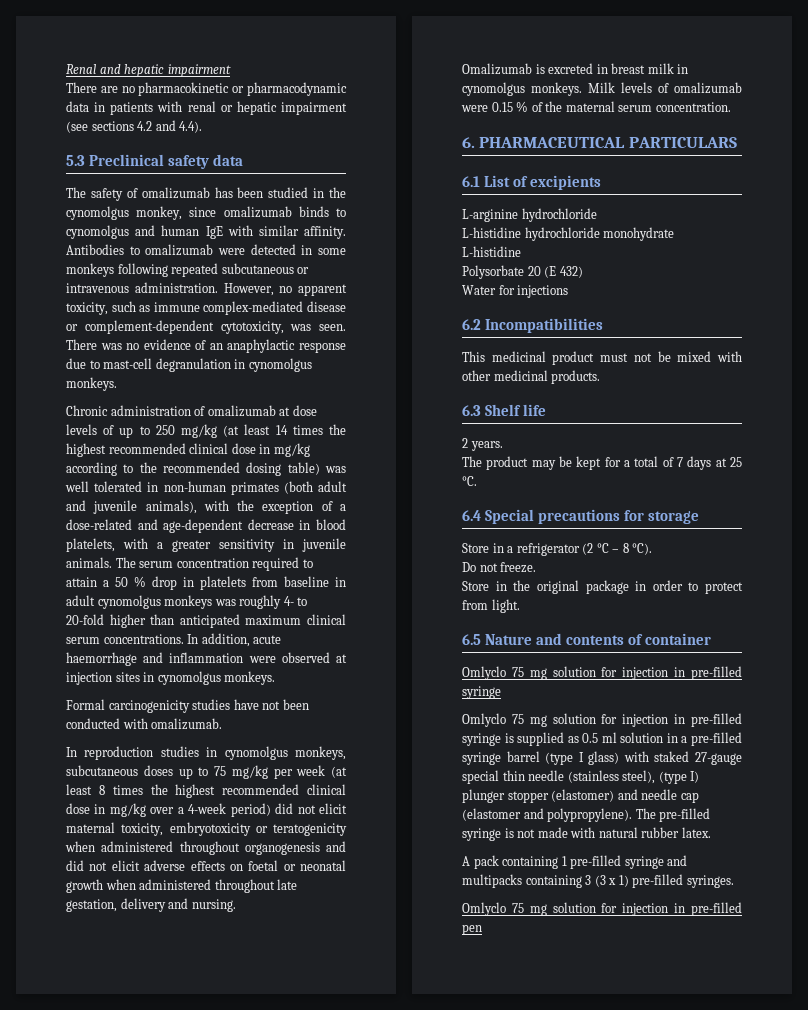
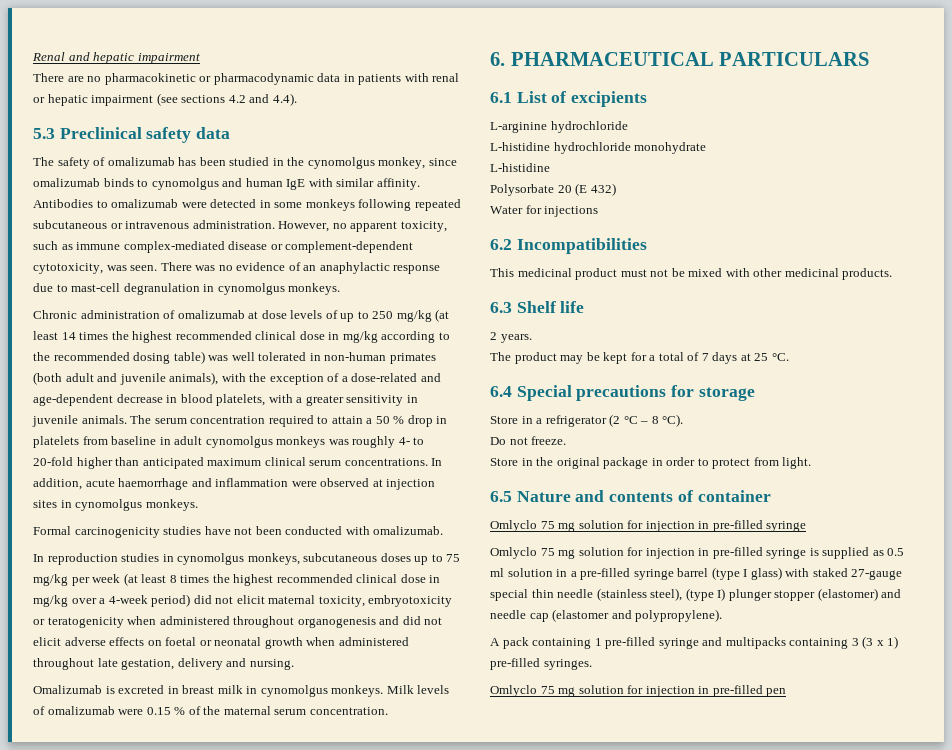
- The pre-filled syringe is not made with natural rubber latex.

